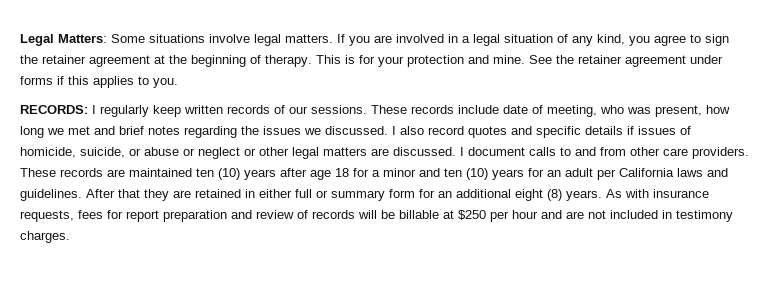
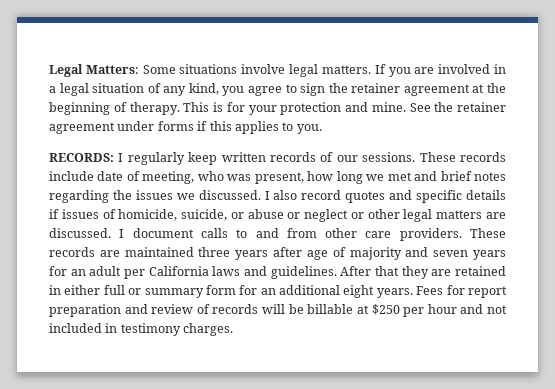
- These records are maintained ten (10) years after age 18 for a minor and ten (10) years for an adult per California laws and guidelines.
+ These records are maintained three years after age of majority and seven years for an adult per California laws and guidelines.
- After that they are retained in either full or summary form for an additional eight (8) years. As with insurance requests, fees for report preparation and review of records will be billable at $250 per hour and are not included in testimony charges.
+ After that they are retained in either full or summary form for an additional eight years. Fees for report preparation and review of records will be billable at $250 per hour and not included in testimony charges.

